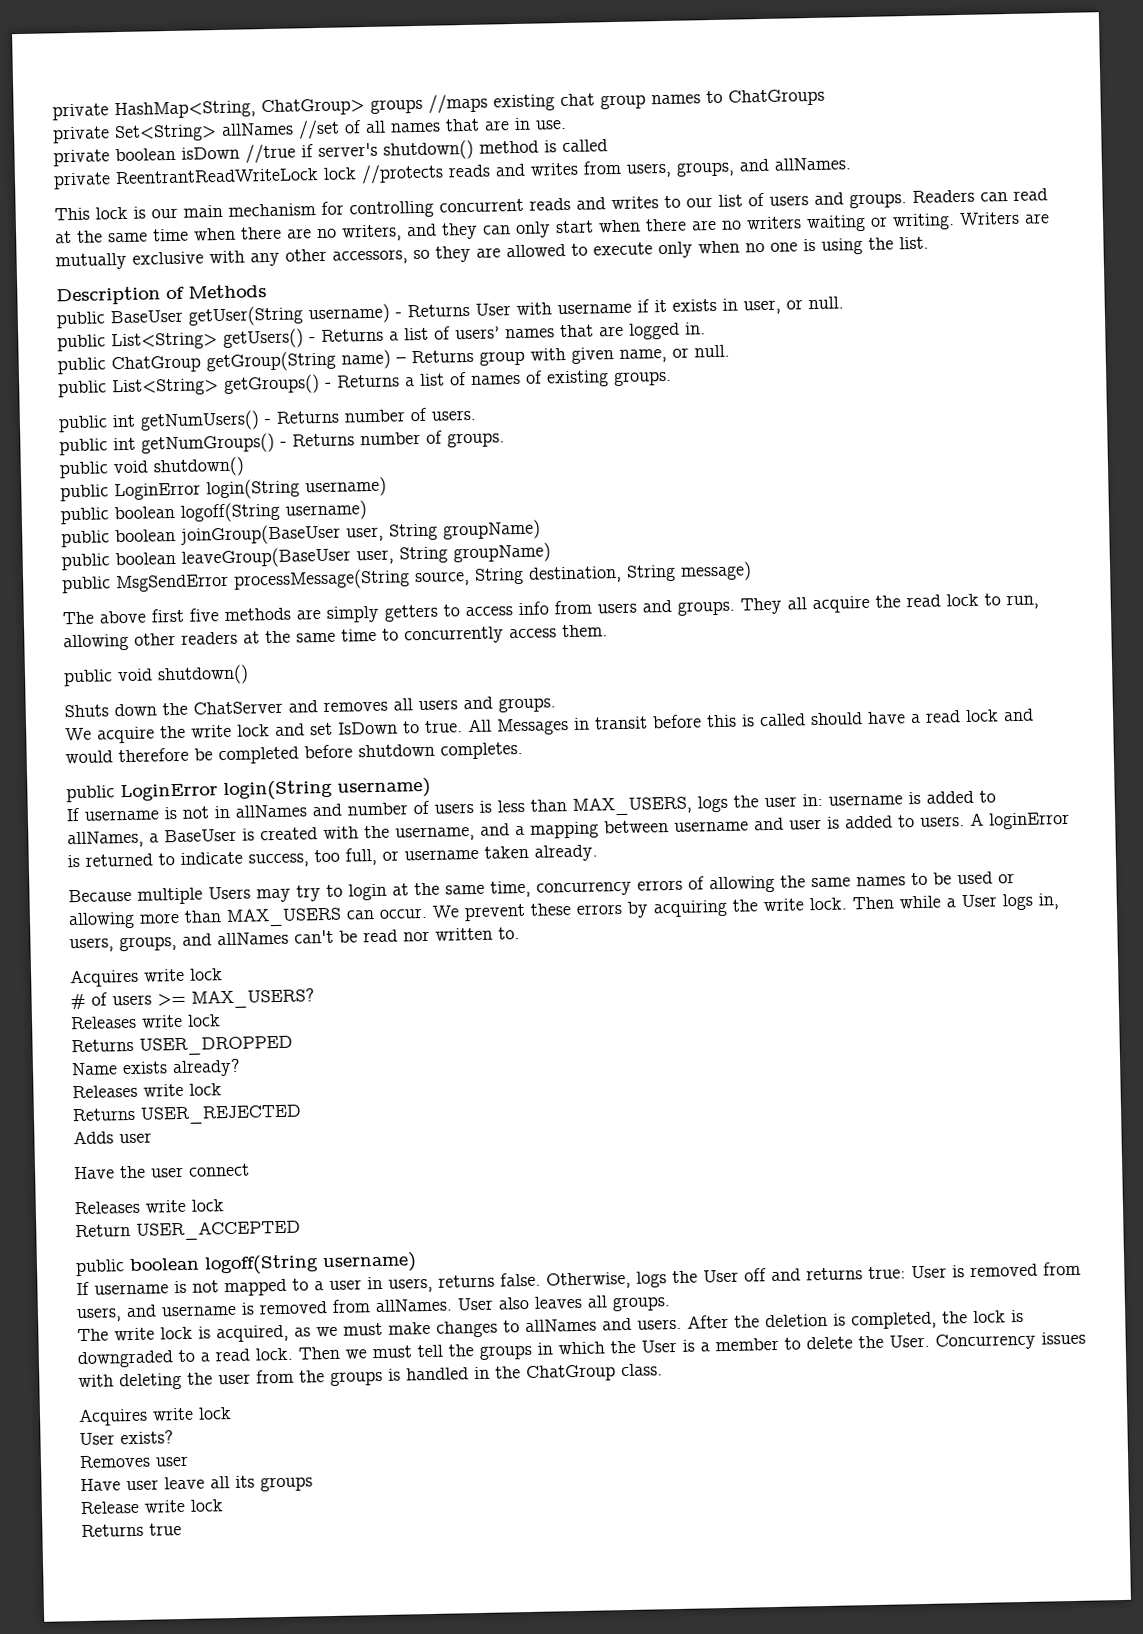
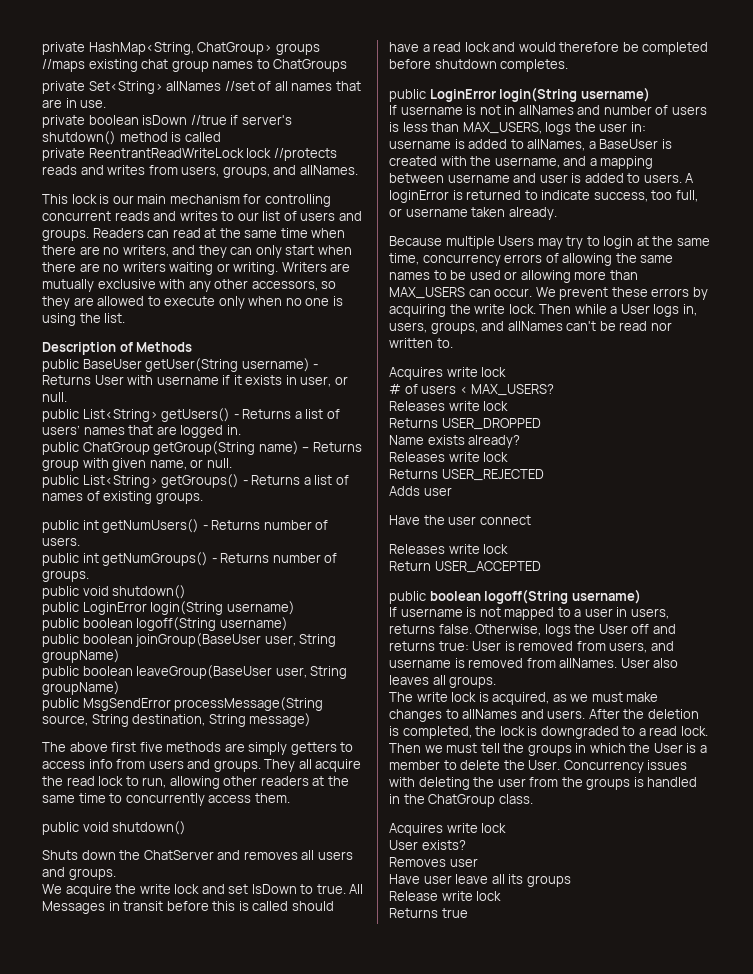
- # of users >= MAX_USERS?
+ # of users < MAX_USERS?

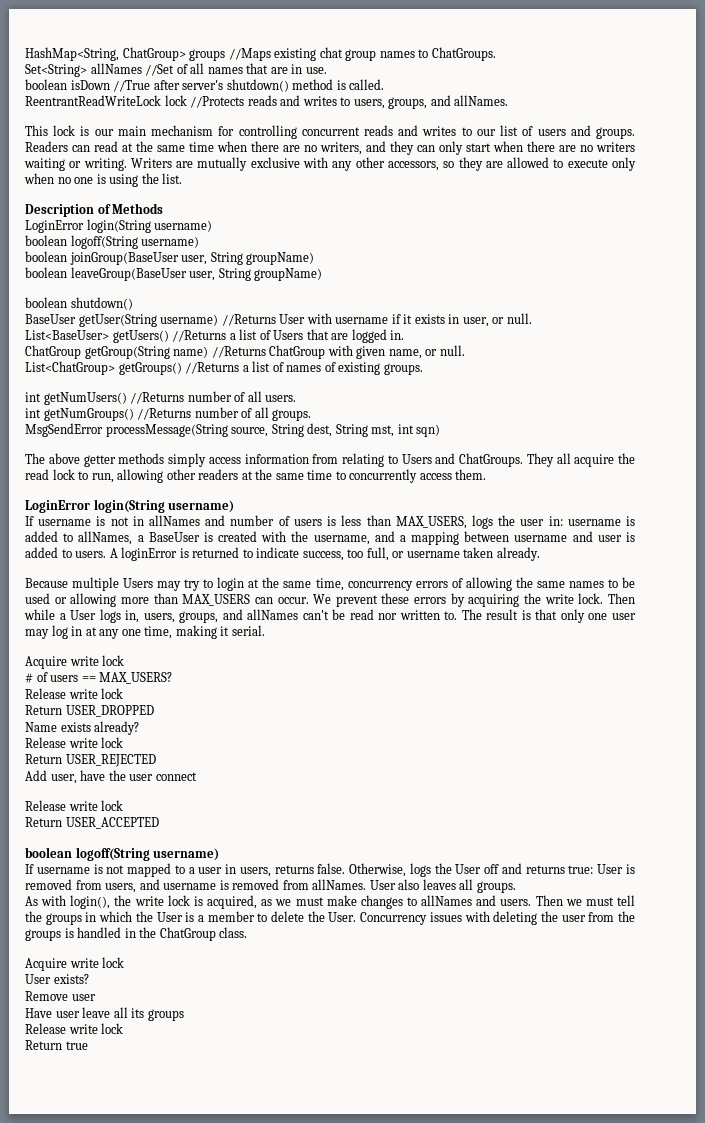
- private HashMap<String, ChatGroup> groups //maps existing chat group names to ChatGroups
- private Set<String> allNames //set of all names that are in use.
+ HashMap<String, ChatGroup> groups //Maps existing chat group names to ChatGroups.
+ Set<String> allNames //Set of all names that are in use.
- private boolean isDown //true if server's shutdown() method is called
- private ReentrantReadWriteLock lock //protects reads and writes from users, groups, and allNames.
+ boolean isDown //True after server's shutdown() method is called.
+ ReentrantReadWriteLock lock //Protects reads and writes to users, groups, and allNames.
  Description of Methods
- public BaseUser getUser(String username) - Returns User with username if it exists in user, or null.
+ LoginError login(String username)
+ boolean logoff(String username)
+ boolean joinGroup(BaseUser user, String groupName)
+ boolean leaveGroup(BaseUser user, String groupName)
+ boolean shutdown()
+ BaseUser getUser(String username) //Returns User with username if it exists in user, or null.
- public List<String> getUsers() - Returns a list of users’ names that are logged in.
+ List<BaseUser> getUsers() //Returns a list of Users that are logged in.
- public ChatGroup getGroup(String name) – Returns group with given name, or null.
+ ChatGroup getGroup(String name) //Returns ChatGroup with given name, or null.
- public List<String> getGroups() - Returns a list of names of existing groups.
+ List<ChatGroup> getGroups() //Returns a list of names of existing groups.
- public int getNumUsers() - Returns number of users.
+ int getNumUsers() //Returns number of all users.
- public int getNumGroups() - Returns number of groups.
- public void shutdown()
- public LoginError login(String username)
- public boolean logoff(String username)
- public boolean joinGroup(BaseUser user, String groupName)
- public boolean leaveGroup(BaseUser user, String groupName)
- public MsgSendError processMessage(String source, String destination, String message)
- The above first five methods are simply getters to access info from users and groups.
+ int getNumGroups() //Returns number of all groups.
+ MsgSendError processMessage(String source, String dest, String mst, int sqn)
+ The above getter methods simply access information from relating to Users and ChatGroups.
  They all acquire the read lock to run, allowing other readers at the same time to concurrently access them.
- public void shutdown()
- Shuts down the ChatServer and removes all users and groups.
- We acquire the write lock and set IsDown to true. All Messages in transit before this is called should have a read lock and would therefore be completed before shutdown completes.
- public LoginError login(String username)
+ LoginError login(String username)
- Then while a User logs in, users, groups, and allNames can't be read nor written to.
- Acquires write lock
+ Then while a User logs in, users, groups, and allNames can't be read nor written to. The result is that only one user may log in at any one time, making it serial.
+ Acquire write lock
- # of users < MAX_USERS?
- Releases write lock
- Returns USER_DROPPED
+ # of users == MAX_USERS?
+ Release write lock
+ Return USER_DROPPED
  Name exists already?
- Releases write lock
- Returns USER_REJECTED
+ Release write lock
+ Return USER_REJECTED
- Adds user
- Have the user connect
- Releases write lock
+ Add user, have the user connect
+ Release write lock
  Return USER_ACCEPTED
- public boolean logoff(String username)
+ boolean logoff(String username)
- The write lock is acquired, as we must make changes to allNames and users.
+ As with login(), the write lock is acquired, as we must make changes to allNames and users.
- After the deletion is completed, the lock is downgraded to a read lock.
  Concurrency issues with deleting the user from the groups is handled in the ChatGroup class.
- Acquires write lock
+ Acquire write lock
- Removes user
+ Remove user
- Returns true
+ Return true

